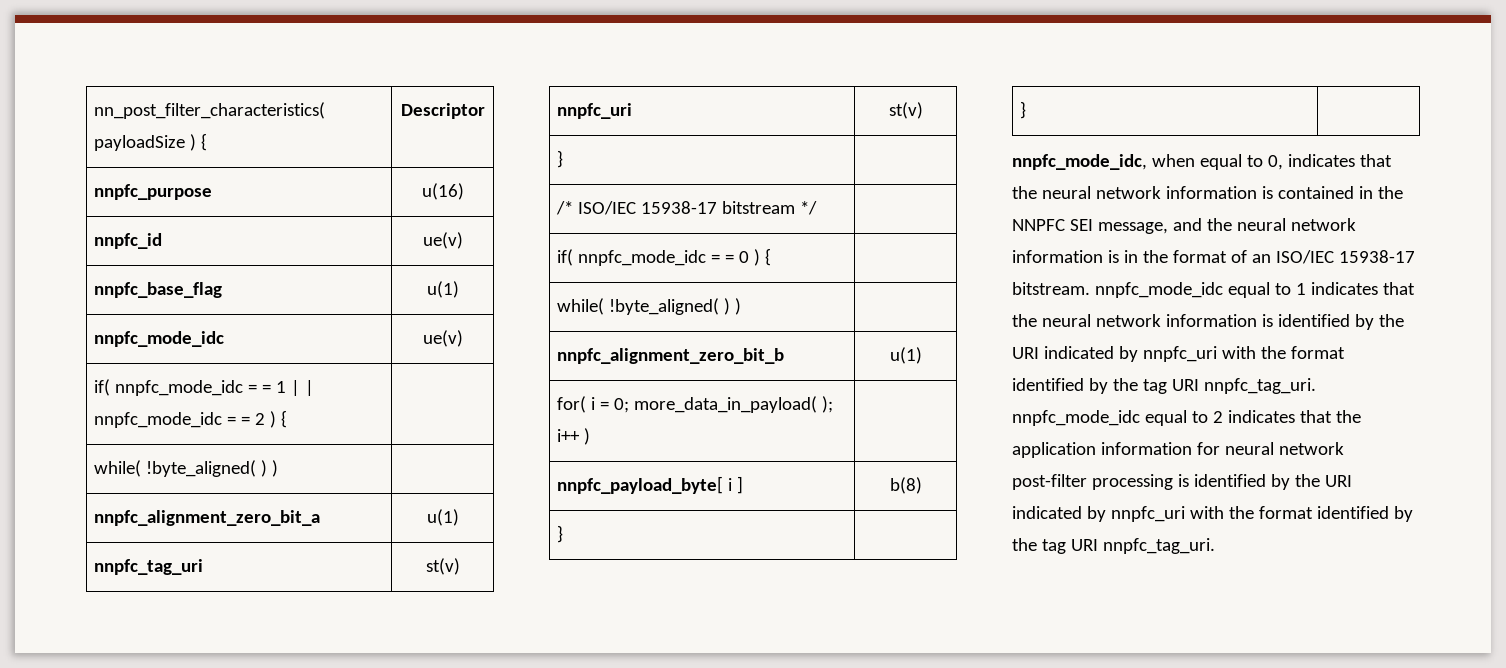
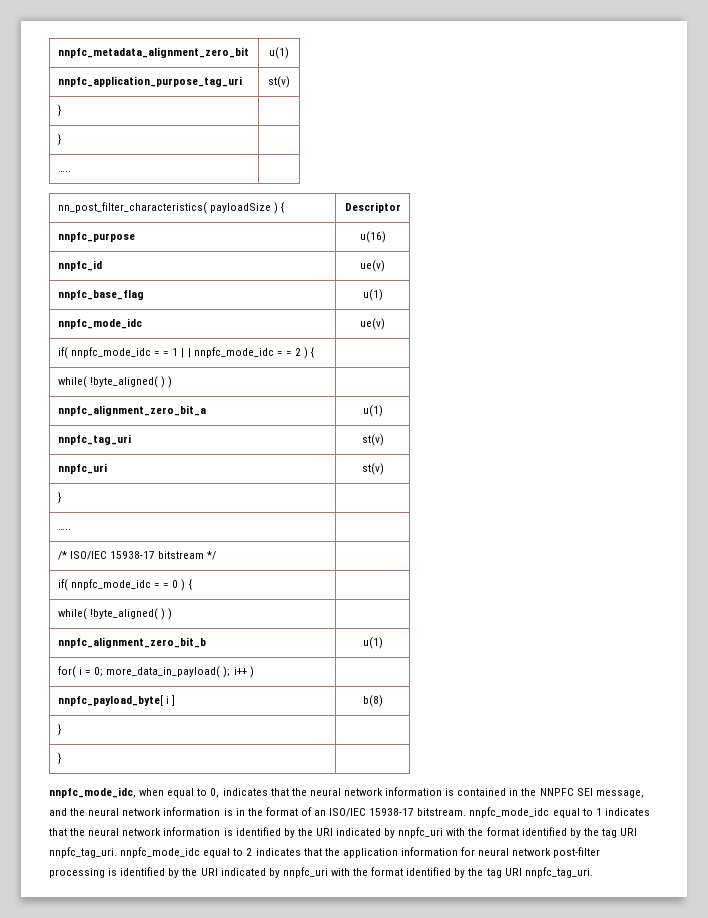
+ nnpfc_metadata_alignment_zero_bit | u(1)
+ nnpfc_application_purpose_tag_uri | st(v)
+ } |
+ } |
+ ….. |
  nnpfc_uri | st(v)
  } |
+ ….. |

